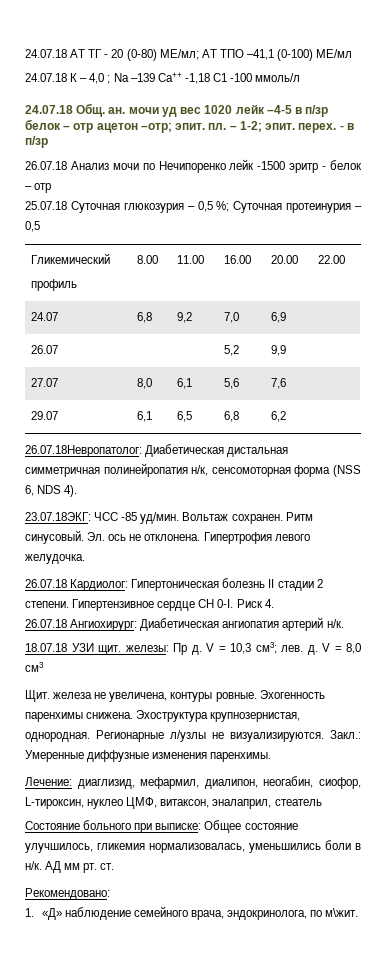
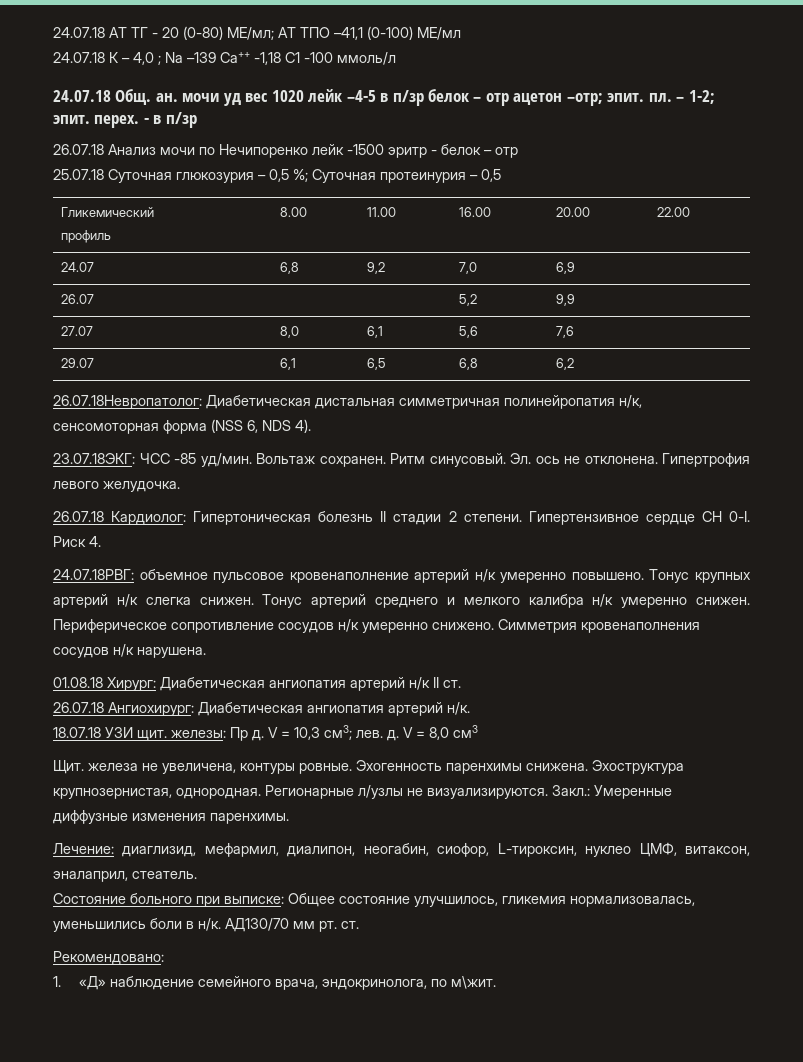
+ 24.07.18РВГ: объемное пульсовое кровенаполнение артерий н/к умеренно повышено. Тонус крупных артерий н/к слегка снижен. Тонус артерий среднего и мелкого калибра н/к умеренно снижен. Периферическое сопротивление сосудов н/к умеренно снижено. Симметрия кровенаполнения сосудов н/к нарушена.
+ 01.08.18 Хирург: Диабетическая ангиопатия артерий н/к II ст.
- Лечение: диаглизид, мефармил, диалипон, неогабин, сиофор, L-тироксин, нуклео ЦМФ, витаксон, эналаприл, стеатель
+ Лечение: диаглизид, мефармил, диалипон, неогабин, сиофор, L-тироксин, нуклео ЦМФ, витаксон, эналаприл, стеатель.
- АД мм рт. ст.
+ АД130/70 мм рт. ст.

